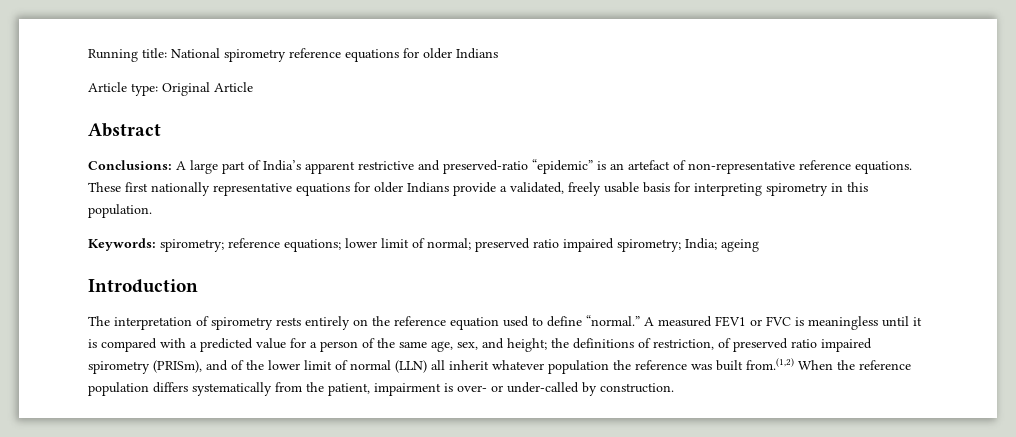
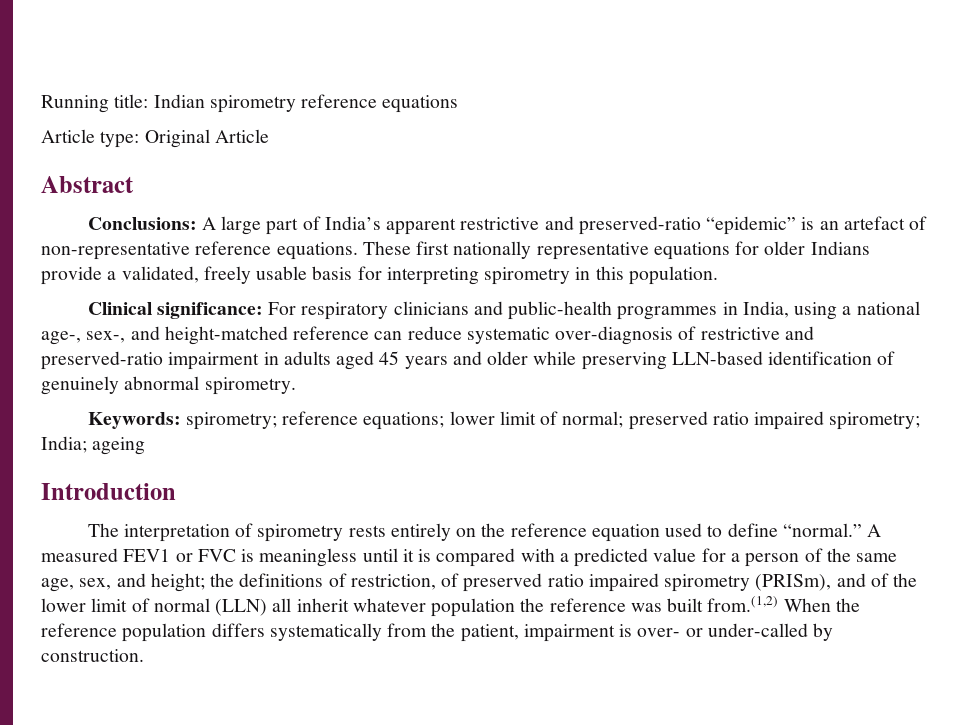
- Running title: National spirometry reference equations for older Indians
+ Running title: Indian spirometry reference equations
+ Clinical significance: For respiratory clinicians and public-health programmes in India, using a national age-, sex-, and height-matched reference can reduce systematic over-diagnosis of restrictive and preserved-ratio impairment in adults aged 45 years and older while preserving LLN-based identification of genuinely abnormal spirometry.

